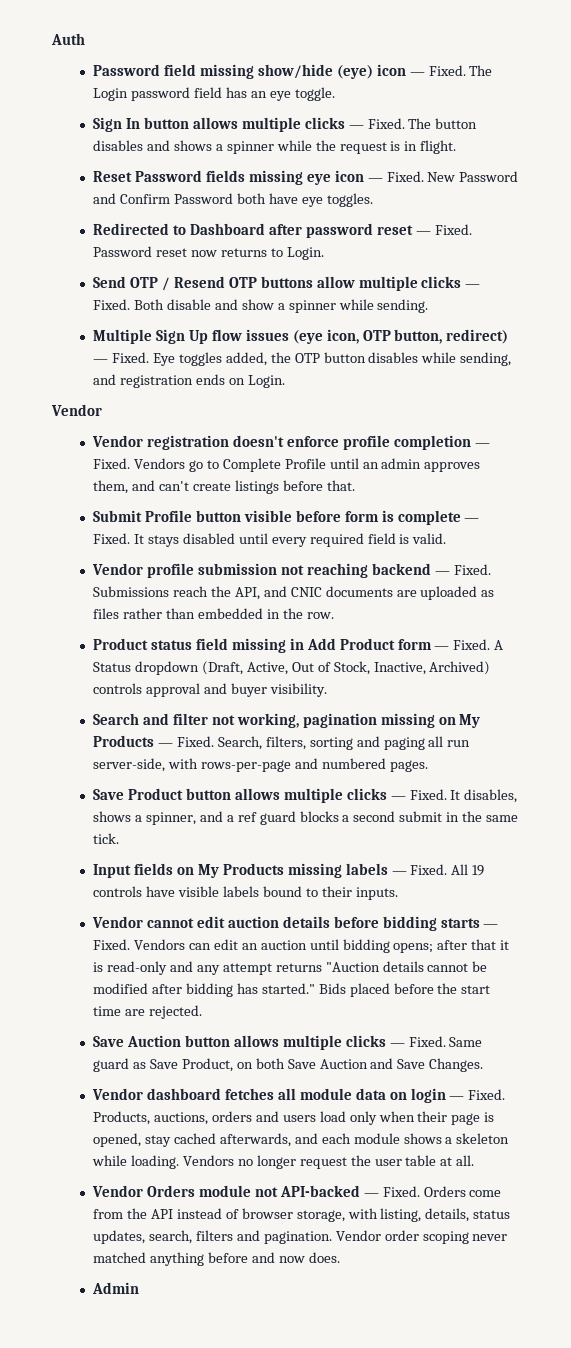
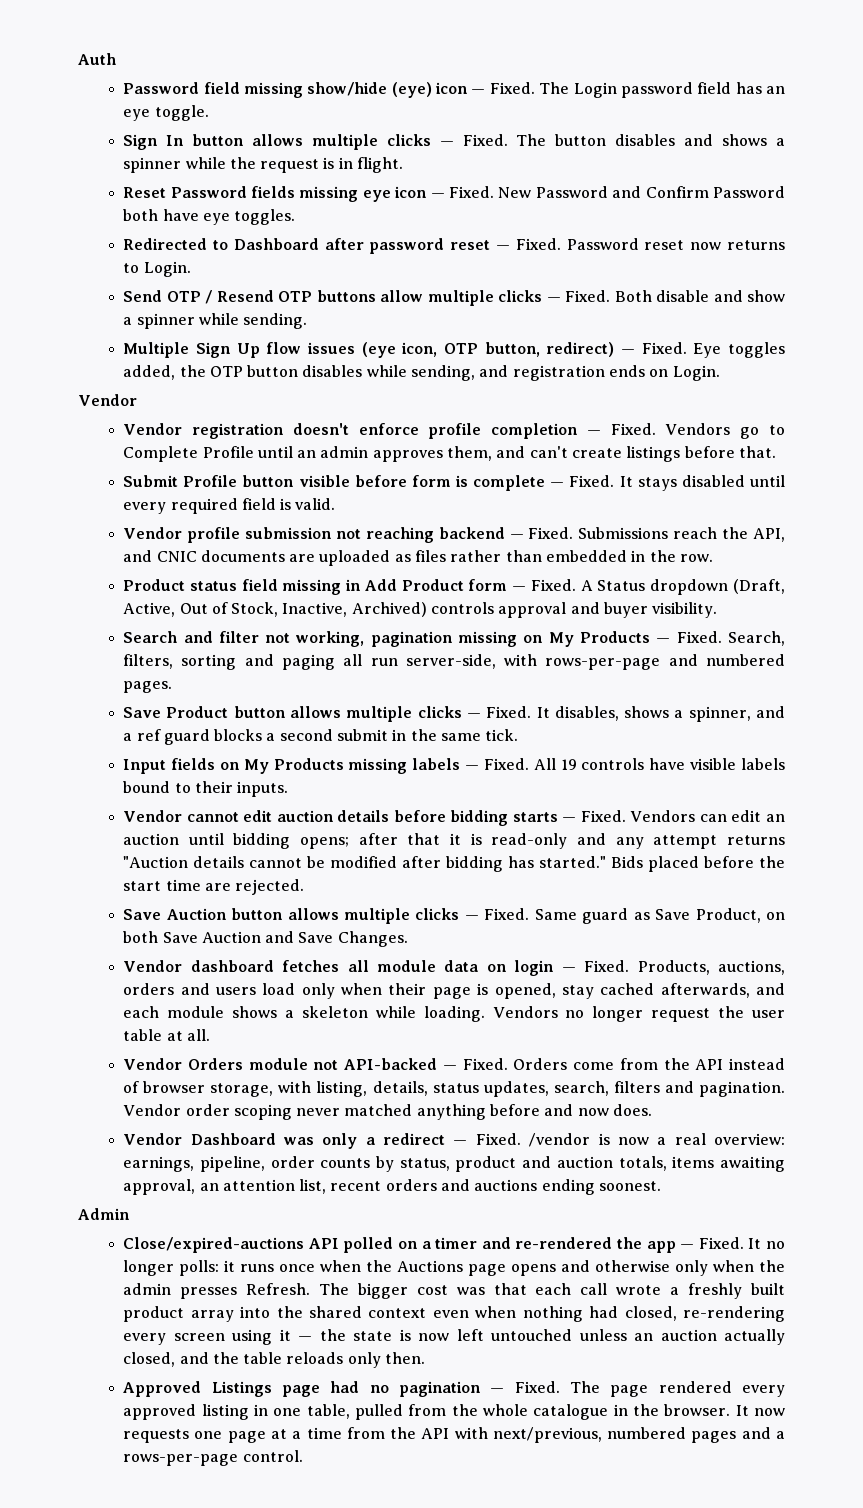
+ Vendor Dashboard was only a redirect — Fixed. /vendor is now a real overview: earnings, pipeline, order counts by status, product and auction totals, items awaiting approval, an attention list, recent orders and auctions ending soonest.
  Admin
+ Close/expired-auctions API polled on a timer and re-rendered the app — Fixed. It no longer polls: it runs once when the Auctions page opens and otherwise only when the admin presses Refresh. The bigger cost was that each call wrote a freshly built product array into the shared context even when nothing had closed, re-rendering every screen using it — the state is now left untouched unless an auction actually closed, and the table reloads only then.
+ Approved Listings page had no pagination — Fixed. The page rendered every approved listing in one table, pulled from the whole catalogue in the browser. It now requests one page at a time from the API with next/previous, numbered pages and a rows-per-page control.

